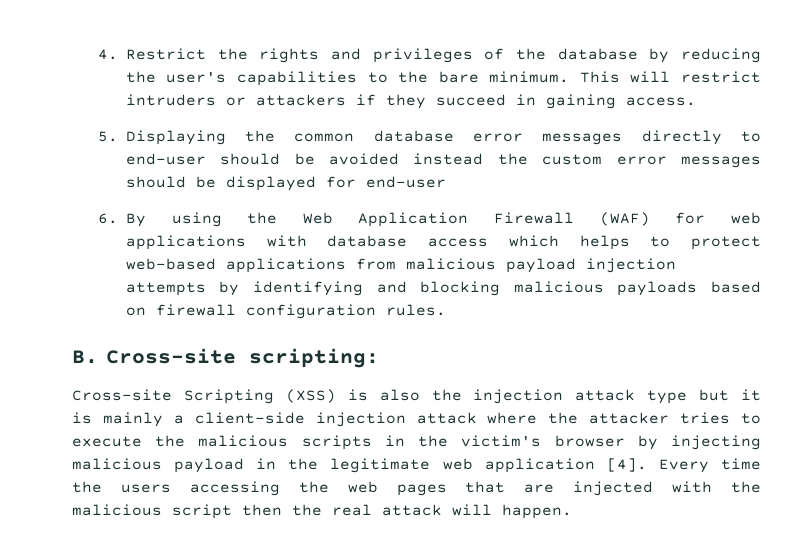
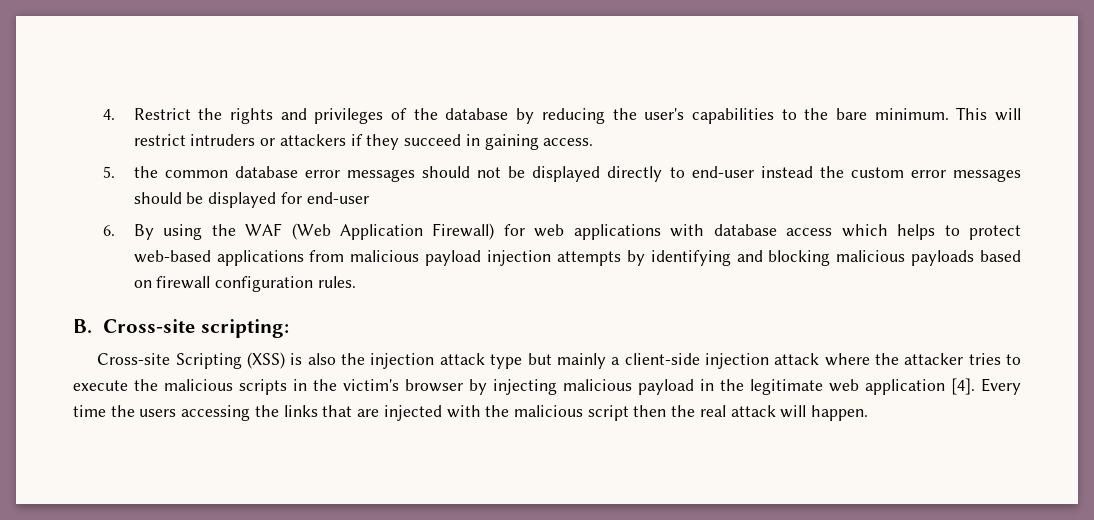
- 5. Displaying the common database error messages directly to end-user should be avoided instead the custom error messages should be displayed for end-user
+ 5. the common database error messages should not be displayed directly to end-user instead the custom error messages should be displayed for end-user
- 6. By using the Web Application Firewall (WAF) for web applications with database access which helps to protect web-based applications from malicious payload injection attempts by identifying and blocking malicious payloads based on firewall configuration rules.
+ 6. By using the WAF (Web Application Firewall) for web applications with database access which helps to protect web-based applications from malicious payload injection attempts by identifying and blocking malicious payloads based on firewall configuration rules.
- Cross-site Scripting (XSS) is also the injection attack type but it is mainly a client-side injection attack where the attacker tries to execute the malicious scripts in the victim's browser by injecting malicious payload in the legitimate web application [4].
+ Cross-site Scripting (XSS) is also the injection attack type but mainly a client-side injection attack where the attacker tries to execute the malicious scripts in the victim's browser by injecting malicious payload in the legitimate web application [4].
- Every time the users accessing the web pages that are injected with the malicious script then the real attack will happen.
+ Every time the users accessing the links that are injected with the malicious script then the real attack will happen.

